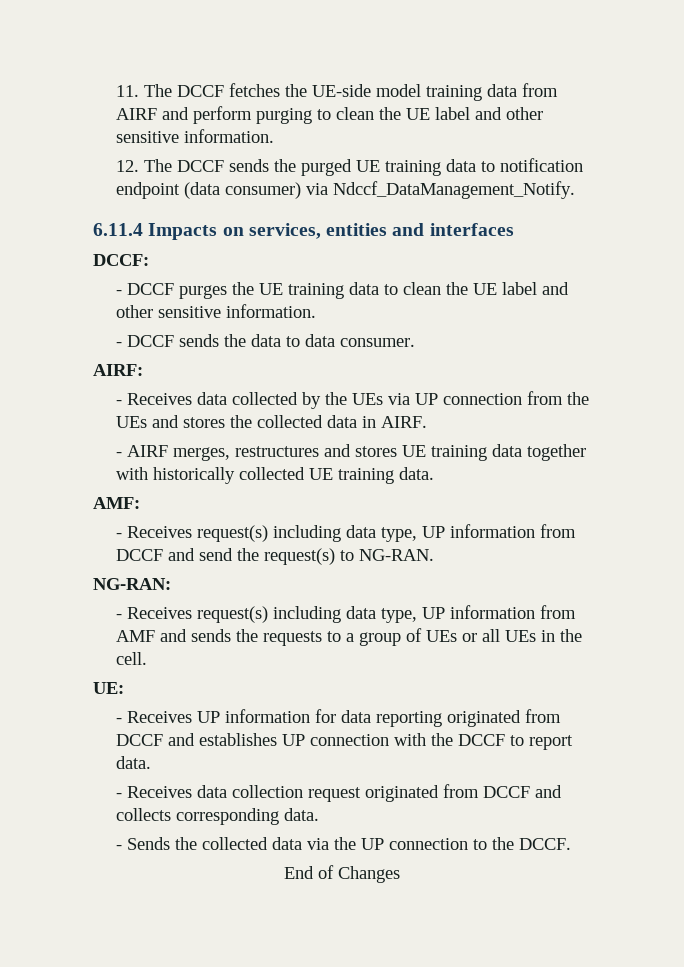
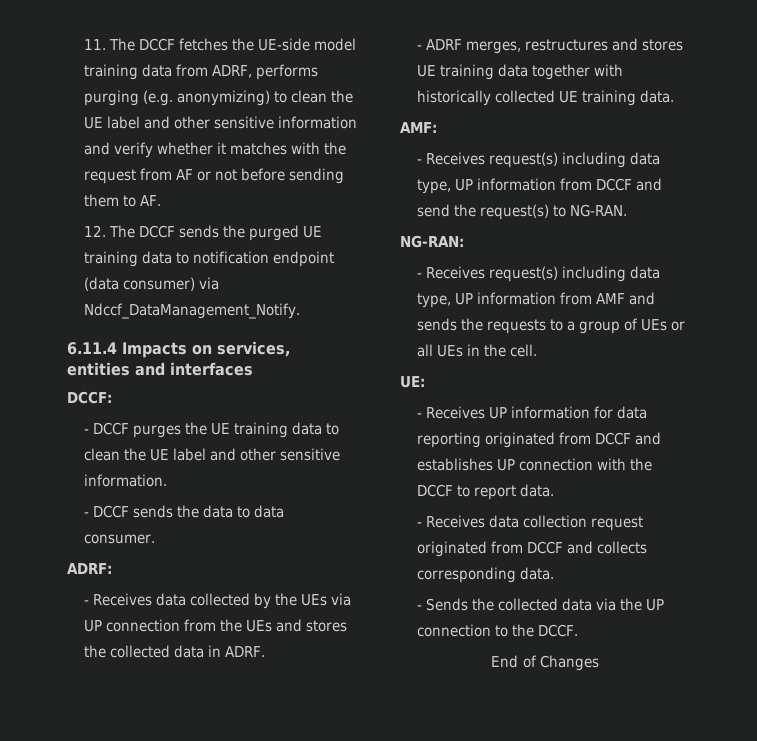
- 11. The DCCF fetches the UE-side model training data from AIRF and perform purging to clean the UE label and other sensitive information.
+ 11. The DCCF fetches the UE-side model training data from ADRF, performs purging (e.g. anonymizing) to clean the UE label and other sensitive information and verify whether it matches with the request from AF or not before sending them to AF.
- AIRF:
+ ADRF:
- - Receives data collected by the UEs via UP connection from the UEs and stores the collected data in AIRF.
- - AIRF merges, restructures and stores UE training data together with historically collected UE training data.
+ - Receives data collected by the UEs via UP connection from the UEs and stores the collected data in ADRF.
+ - ADRF merges, restructures and stores UE training data together with historically collected UE training data.

